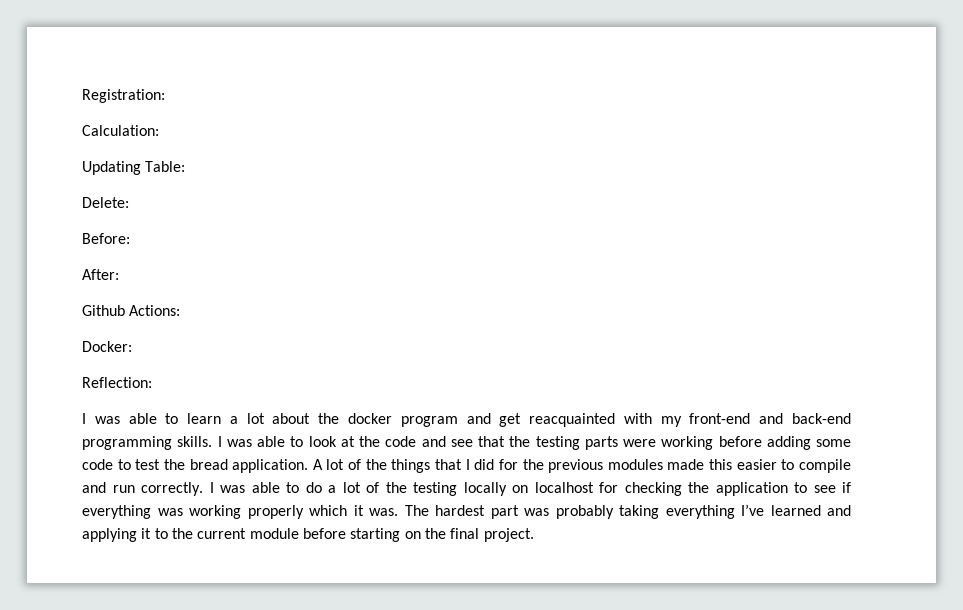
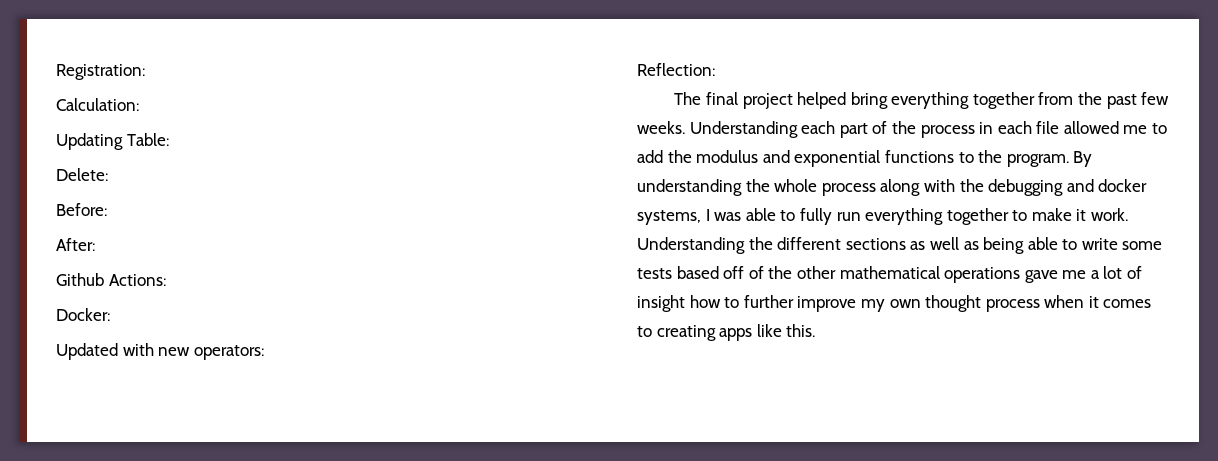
+ Updated with new operators:
  Reflection:
- I was able to learn a lot about the docker program and get reacquainted with my front-end and back-end programming skills. I was able to look at the code and see that the testing parts were working before adding some code to test the bread application. A lot of the things that I did for the previous modules made this easier to compile and run correctly. I was able to do a lot of the testing locally on localhost for checking the application to see if everything was working properly which it was. The hardest part was probably taking everything I’ve learned and applying it to the current module before starting on the final project.
+ The final project helped bring everything together from the past few weeks. Understanding each part of the process in each file allowed me to add the modulus and exponential functions to the program. By understanding the whole process along with the debugging and docker systems, I was able to fully run everything together to make it work. Understanding the different sections as well as being able to write some tests based off of the other mathematical operations gave me a lot of insight how to further improve my own thought process when it comes to creating apps like this.

